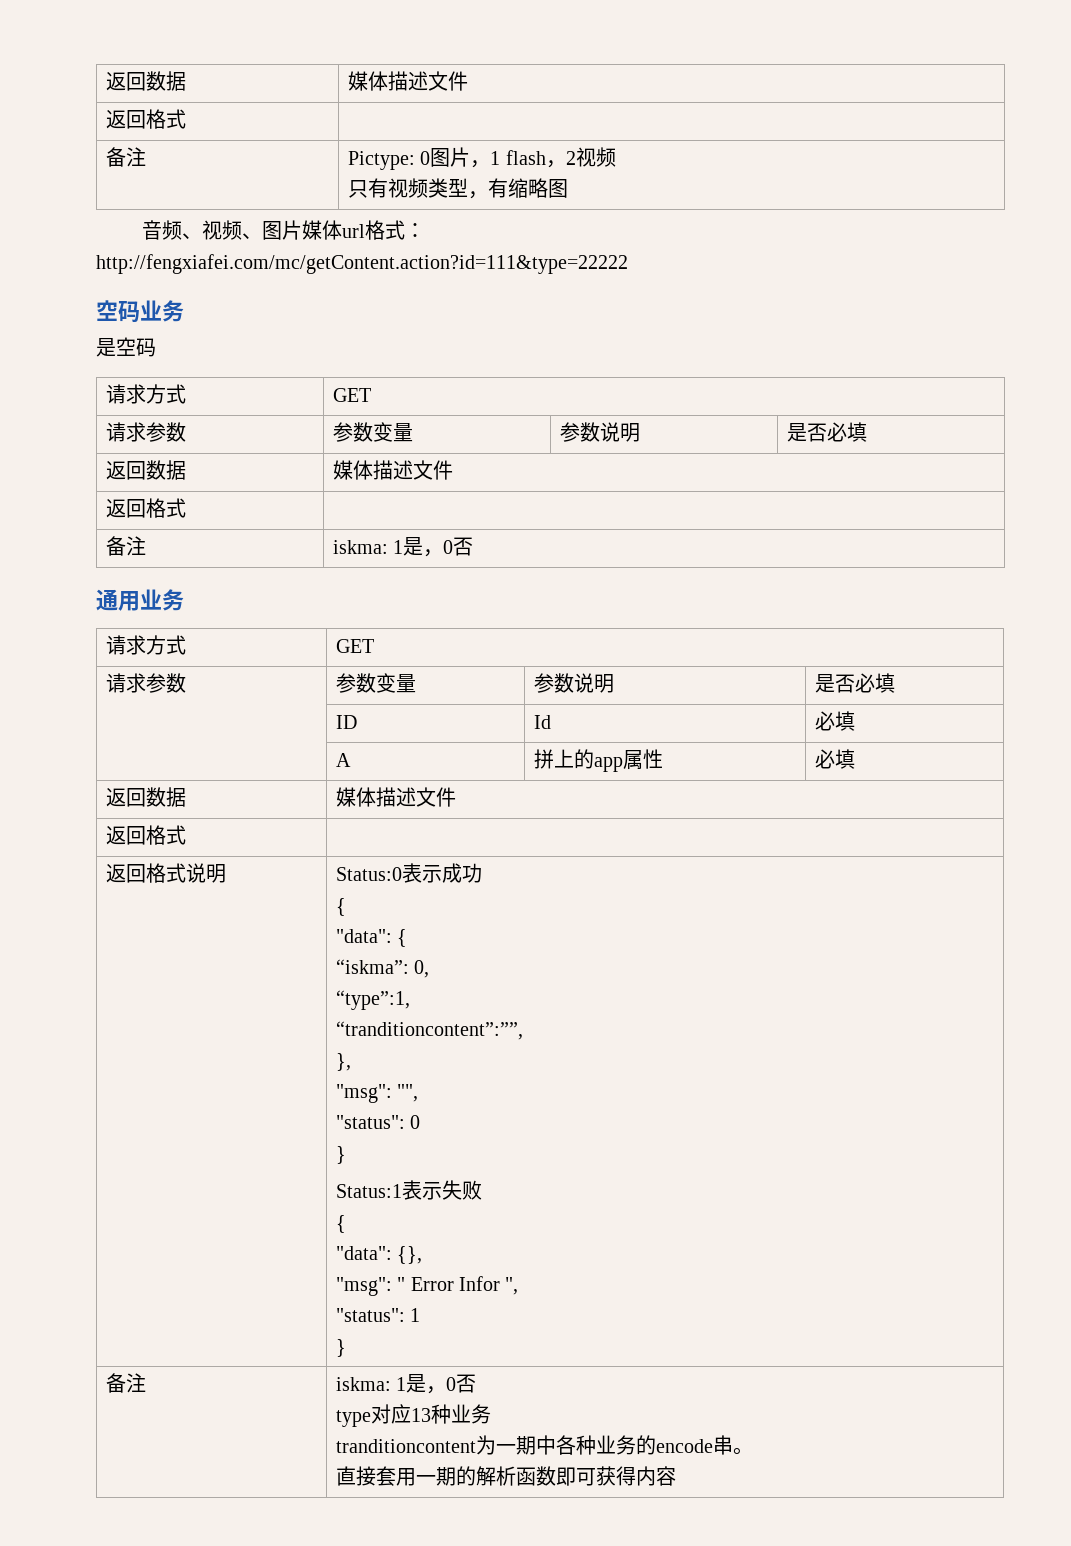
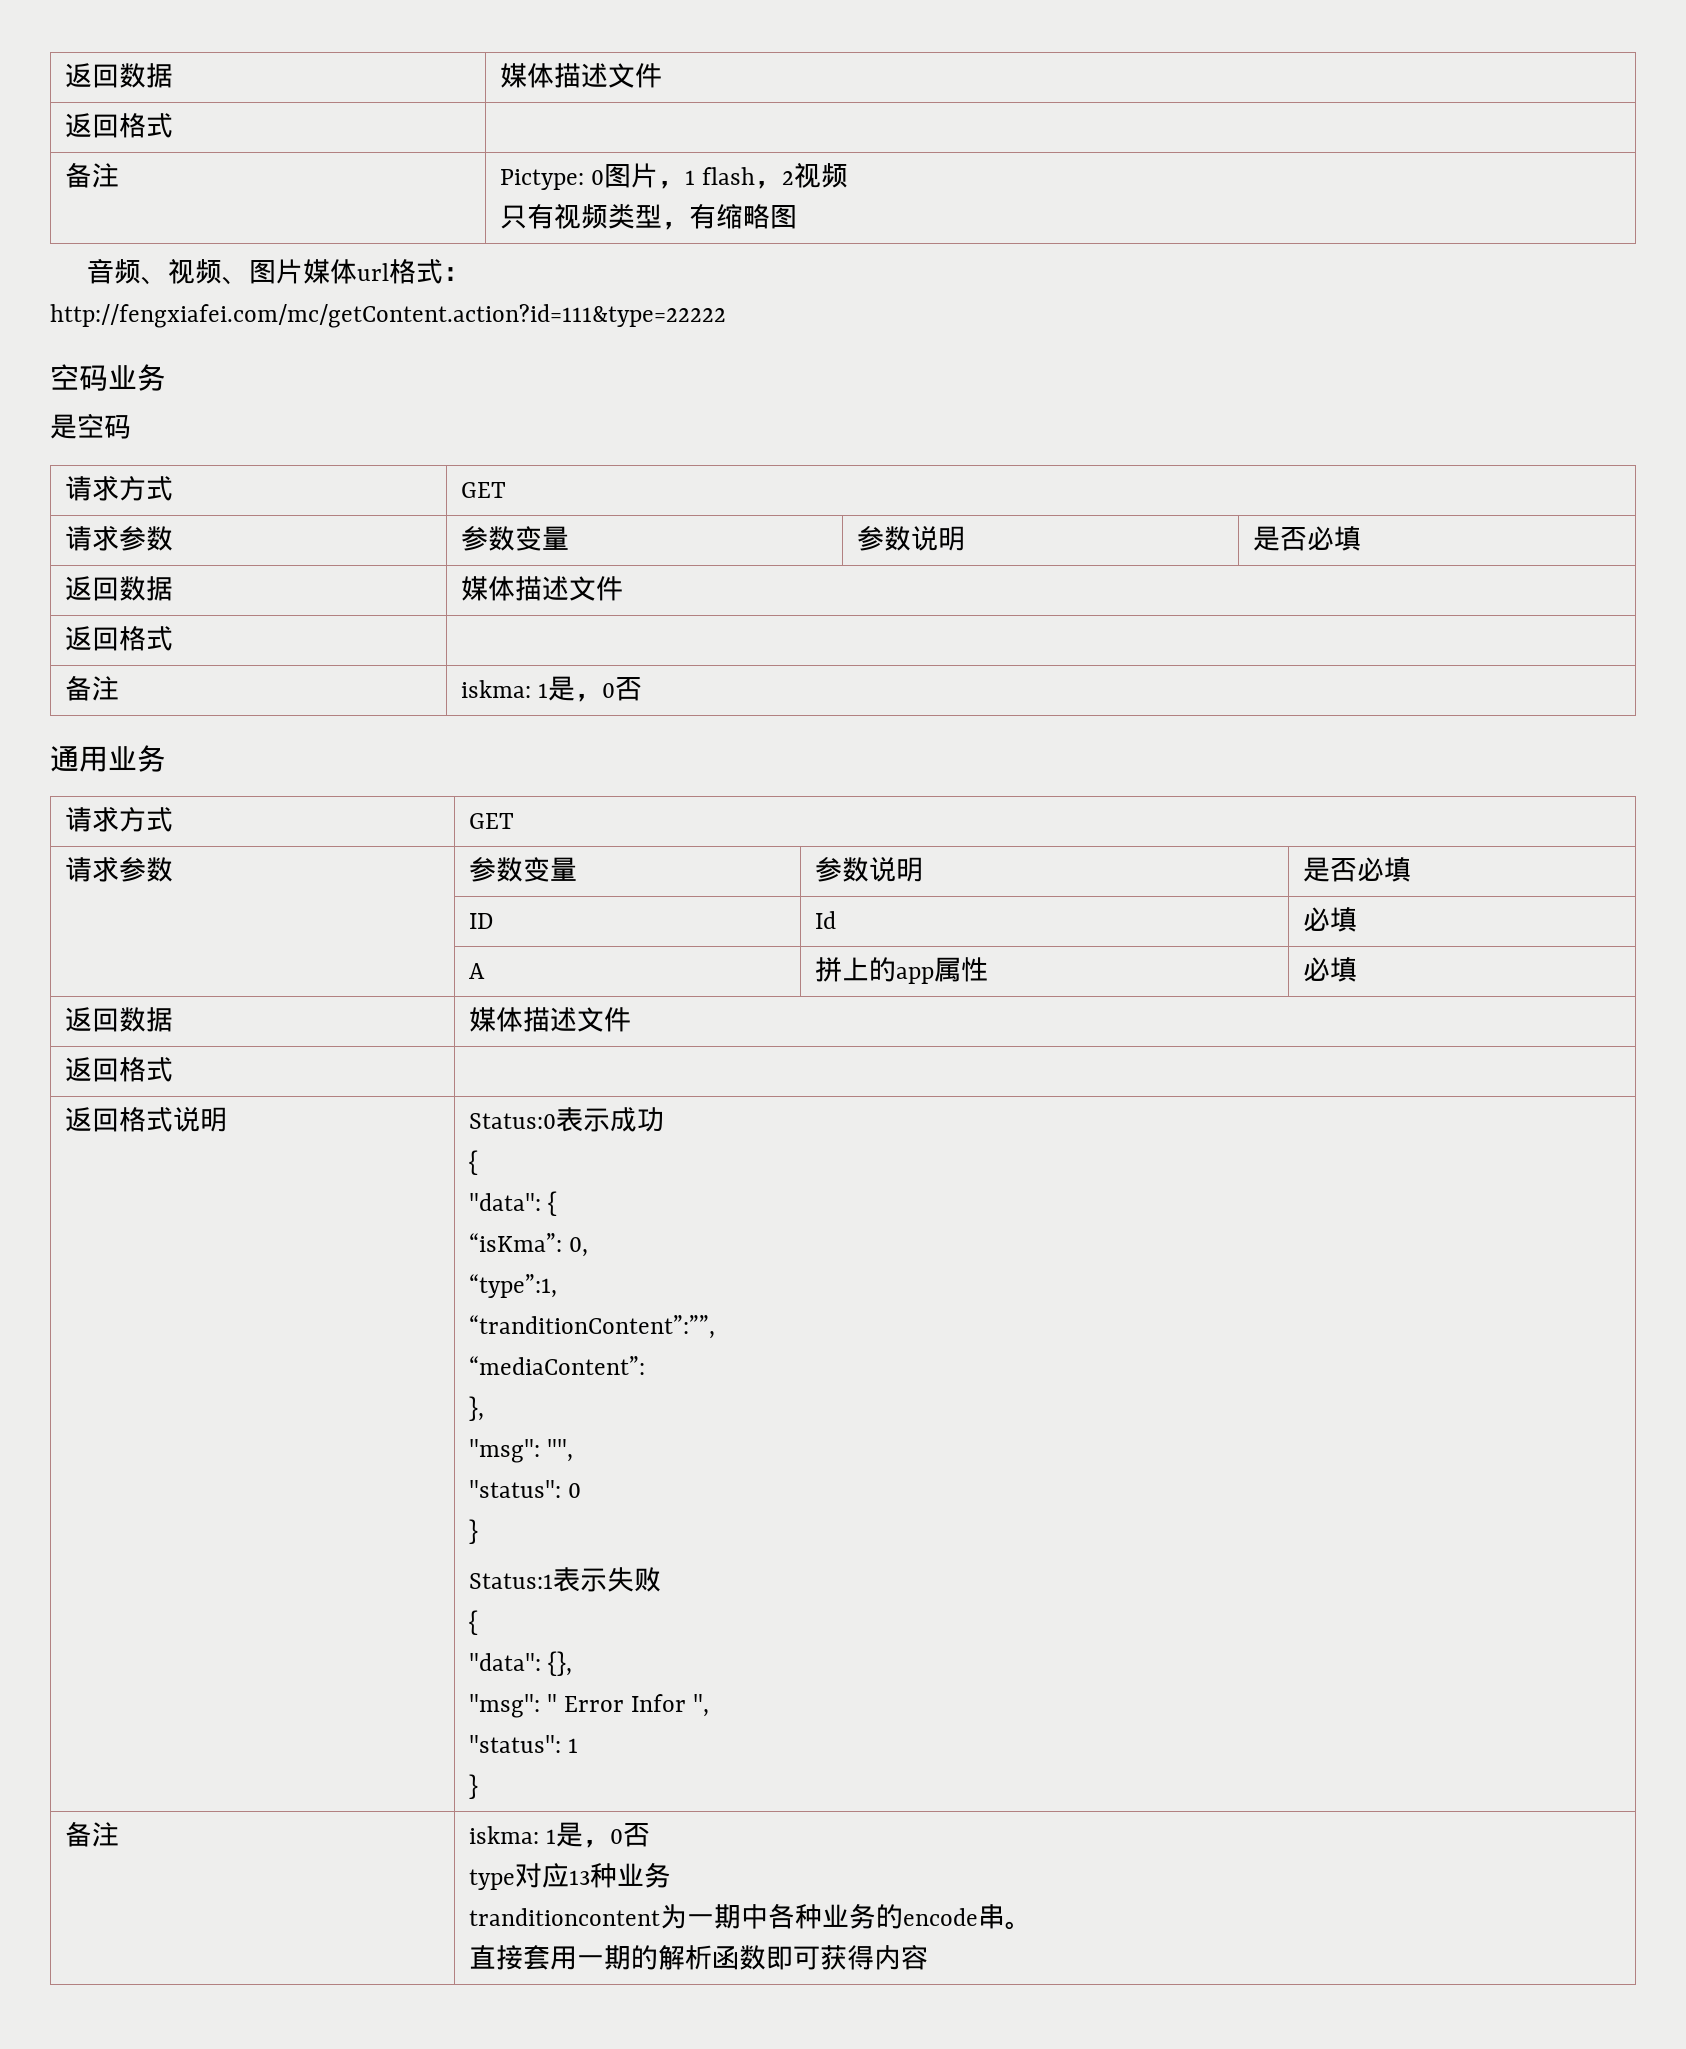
  返回格式说明 | Status:0表示成功
  {
  "data": {
- “iskma”: 0,
+ “isKma”: 0,
  “type”:1,
- “tranditioncontent”:””,
+ “tranditionContent”:””,
+ “mediaContent”:

